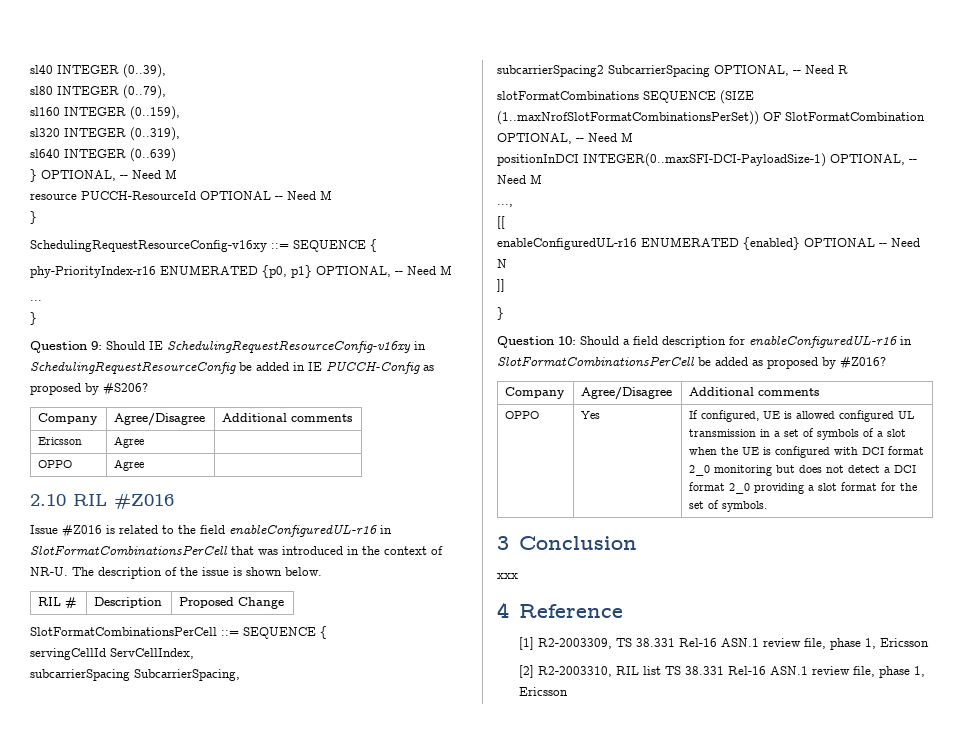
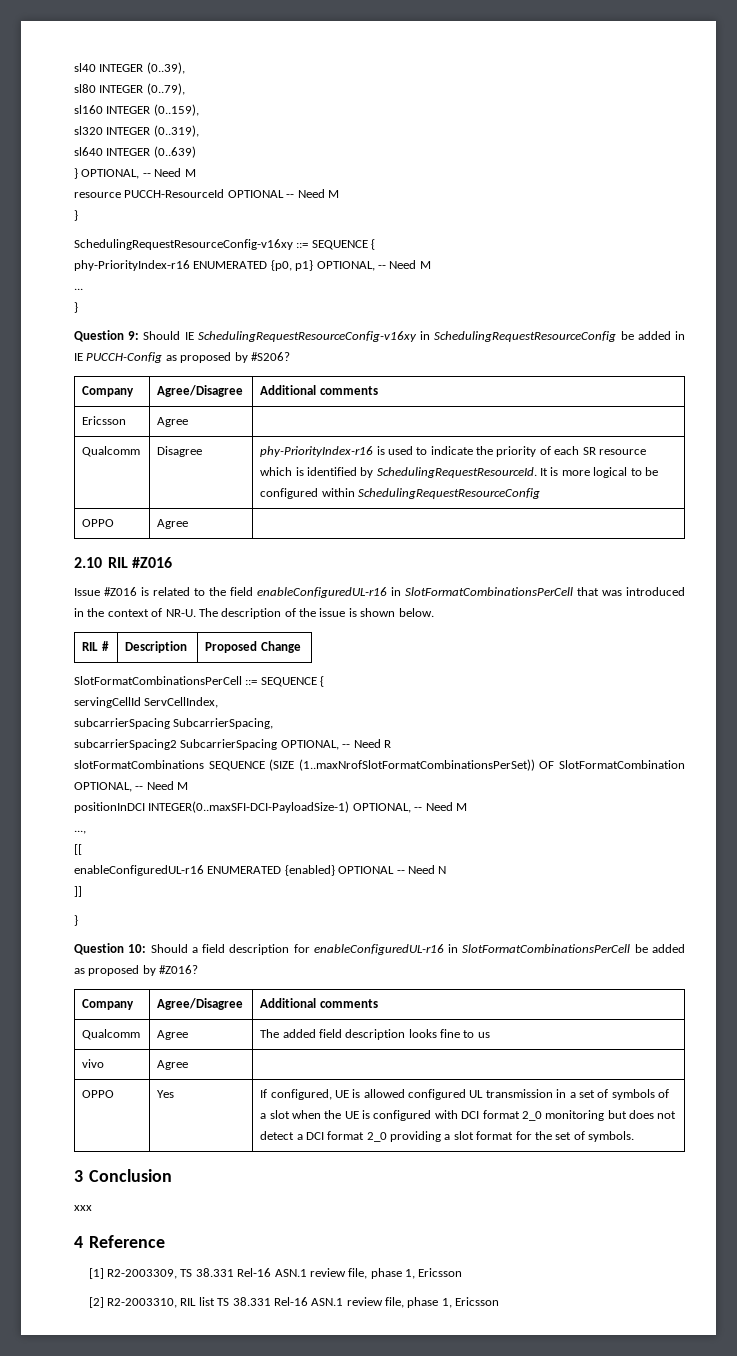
+ Qualcomm | Disagree | phy-PriorityIndex-r16 is used to indicate the priority of each SR resource which is identified by SchedulingRequestResourceId. It is more logical to be configured within SchedulingRequestResourceConfig
+ Qualcomm | Agree | The added field description looks fine to us
+ vivo | Agree |

